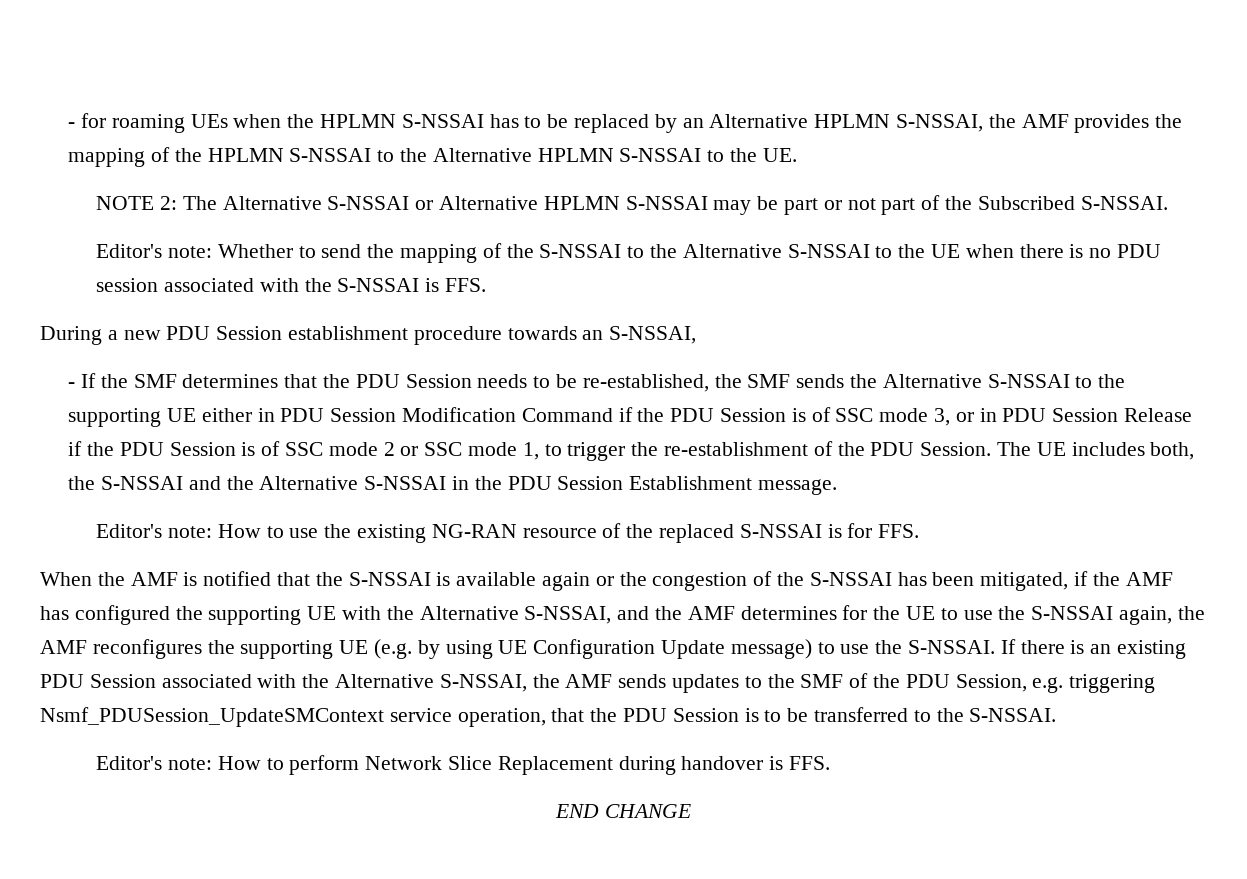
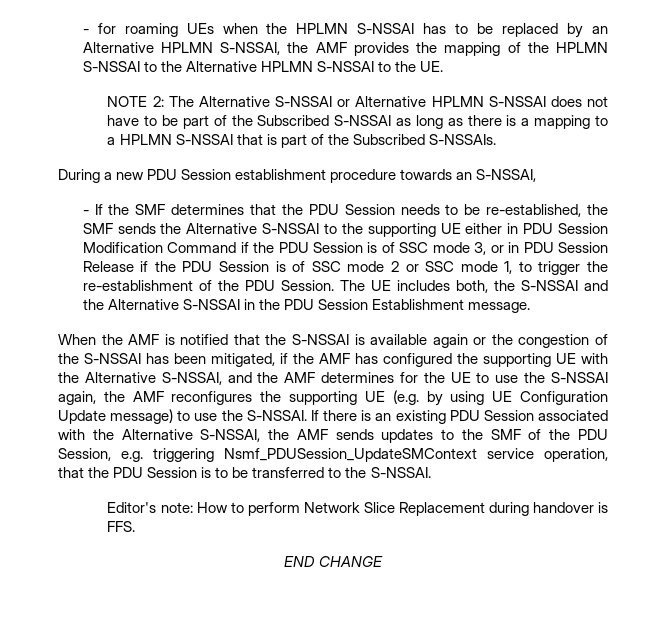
- NOTE 2: The Alternative S-NSSAI or Alternative HPLMN S-NSSAI may be part or not part of the Subscribed S-NSSAI.
- Editor's note: Whether to send the mapping of the S-NSSAI to the Alternative S-NSSAI to the UE when there is no PDU session associated with the S-NSSAI is FFS.
+ NOTE 2: The Alternative S-NSSAI or Alternative HPLMN S-NSSAI does not have to be part of the Subscribed S-NSSAI as long as there is a mapping to a HPLMN S-NSSAI that is part of the Subscribed S-NSSAIs.
- Editor's note: How to use the existing NG-RAN resource of the replaced S-NSSAI is for FFS.

